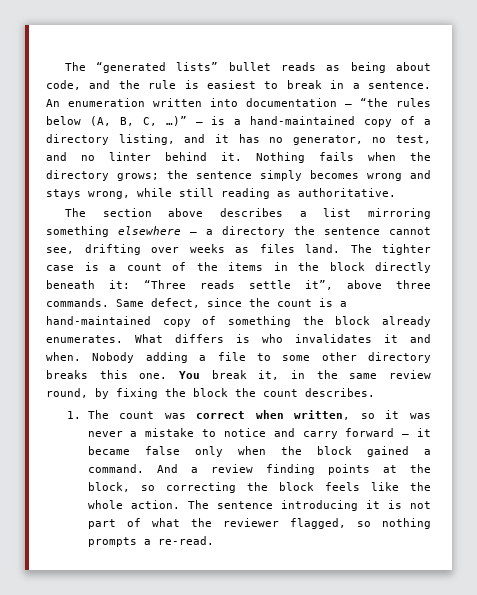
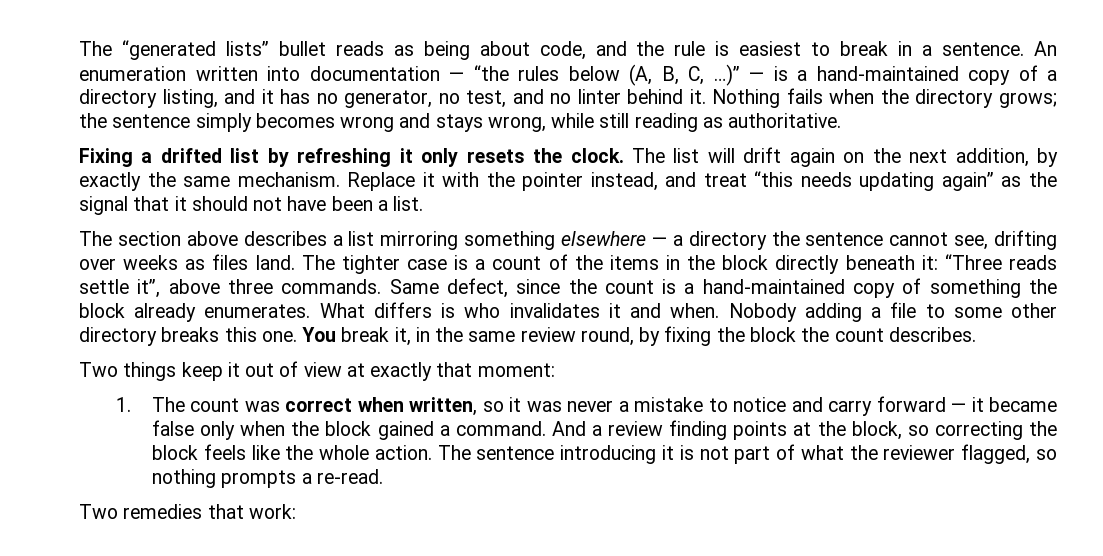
+ Fixing a drifted list by refreshing it only resets the clock. The list will drift again on the next addition, by exactly the same mechanism. Replace it with the pointer instead, and treat “this needs updating again” as the signal that it should not have been a list.
+ Two things keep it out of view at exactly that moment:
+ Two remedies that work:

